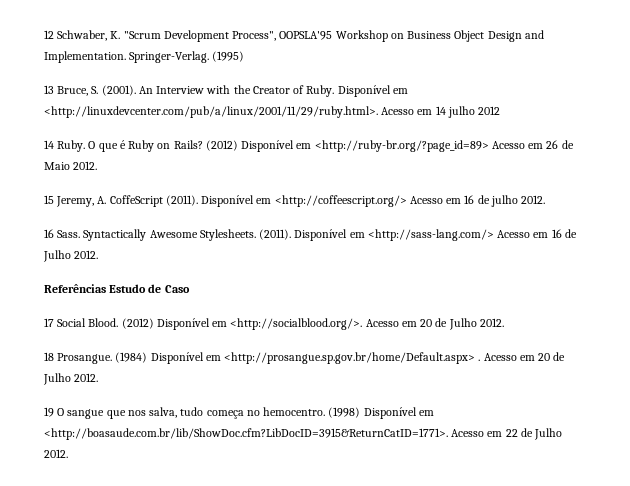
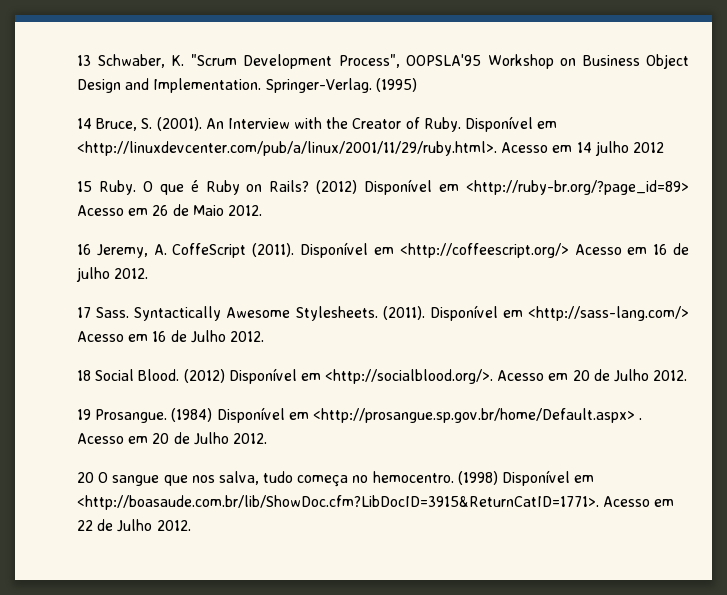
- 12 Schwaber, K. "Scrum Development Process", OOPSLA'95 Workshop on Business Object Design and Implementation.
+ 13 Schwaber, K. "Scrum Development Process", OOPSLA'95 Workshop on Business Object Design and Implementation.
- 13 Bruce, S. (2001).
+ 14 Bruce, S. (2001).
- 14 Ruby.
+ 15 Ruby.
- 15 Jeremy, A. CoffeScript (2011).
+ 16 Jeremy, A. CoffeScript (2011).
- 16 Sass.
+ 17 Sass.
- Referências Estudo de Caso
- 17 Social Blood.
+ 18 Social Blood.
- 18 Prosangue.
+ 19 Prosangue.
- 19 O sangue que nos salva, tudo começa no hemocentro.
+ 20 O sangue que nos salva, tudo começa no hemocentro.

